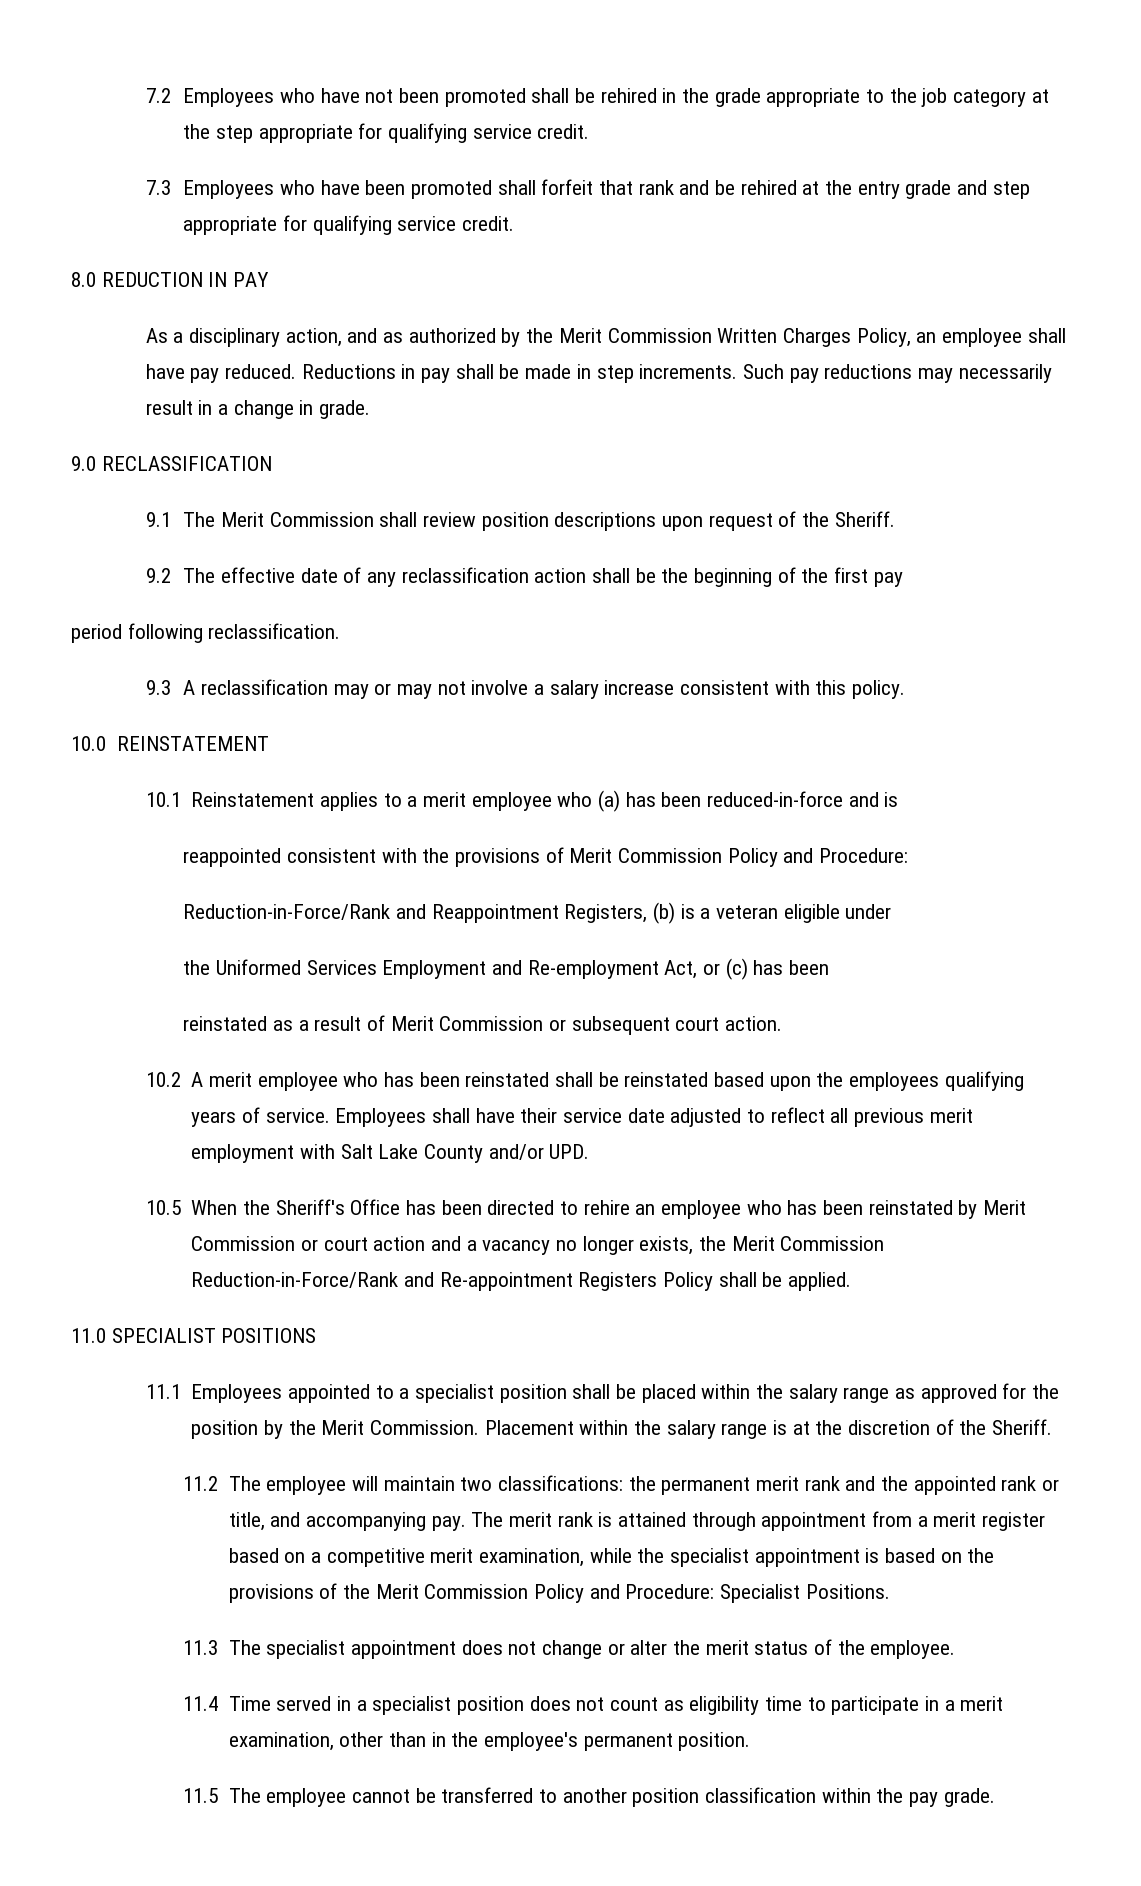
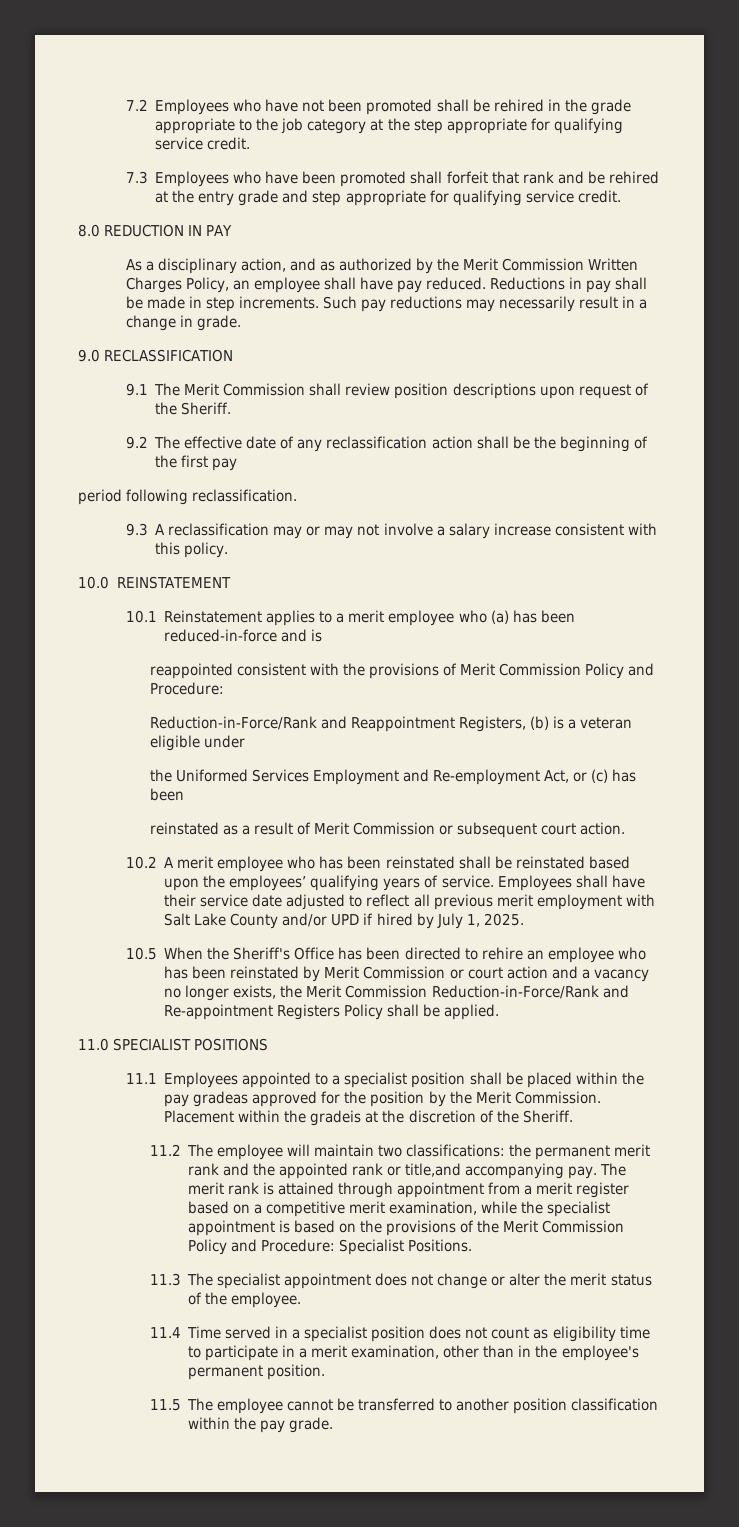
- 10.2 A merit employee who has been reinstated shall be reinstated based upon the employees qualifying years of service.
+ 10.2 A merit employee who has been reinstated shall be reinstated based upon the employees’ qualifying years of service.
- Employees shall have their service date adjusted to reflect all previous merit employment with Salt Lake County and/or UPD.
+ Employees shall have their service date adjusted to reflect all previous merit employment with Salt Lake County and/or UPD if hired by July 1, 2025.
- 11.1 Employees appointed to a specialist position shall be placed within the salary range as approved for the position by the Merit Commission.
+ 11.1 Employees appointed to a specialist position shall be placed within the pay gradeas approved for the position by the Merit Commission.
- Placement within the salary range is at the discretion of the Sheriff.
+ Placement within the gradeis at the discretion of the Sheriff.
- 11.2 The employee will maintain two classifications: the permanent merit rank and the appointed rank or title, and accompanying pay.
+ 11.2 The employee will maintain two classifications: the permanent merit rank and the appointed rank or title,and accompanying pay.

